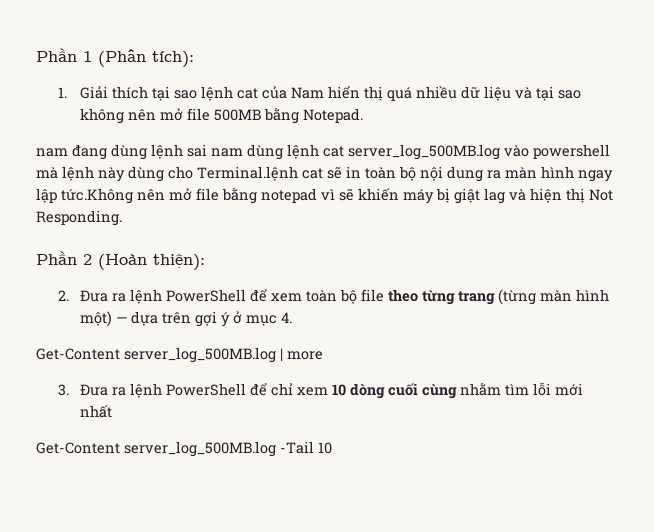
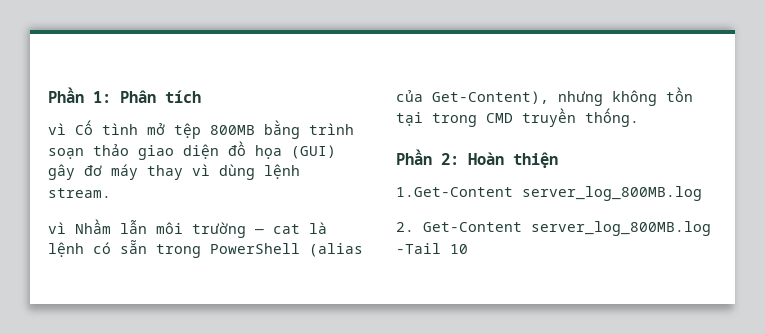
- Phần 1 (Phân tích):
- 1. Giải thích tại sao lệnh cat của Nam hiển thị quá nhiều dữ liệu và tại sao không nên mở file 500MB bằng Notepad.
- nam đang dùng lệnh sai nam dùng lệnh cat server_log_500MB.log vào powershell mà lệnh này dùng cho Terminal.lệnh cat sẽ in toàn bộ nội dung ra màn hình ngay lập tức.Không nên mở file bằng notepad vì sẽ khiến máy bị giật lag và hiện thị Not Responding.
- Phần 2 (Hoàn thiện):
- 2. Đưa ra lệnh PowerShell để xem toàn bộ file theo từng trang (từng màn hình một) — dựa trên gợi ý ở mục 4.
- Get-Content server_log_500MB.log | more
- 3. Đưa ra lệnh PowerShell để chỉ xem 10 dòng cuối cùng nhằm tìm lỗi mới nhất
- Get-Content server_log_500MB.log -Tail 10
+ Phần 1: Phân tích
+ vì Cố tình mở tệp 800MB bằng trình soạn thảo giao diện đồ họa (GUI) gây đơ máy thay vì dùng lệnh stream.
+ vì Nhầm lẫn môi trường — cat là lệnh có sẵn trong PowerShell (alias của Get-Content), nhưng không tồn tại trong CMD truyền thống.
+ Phần 2: Hoàn thiện
+ 1.Get-Content server_log_800MB.log
+ 2. Get-Content server_log_800MB.log -Tail 10

